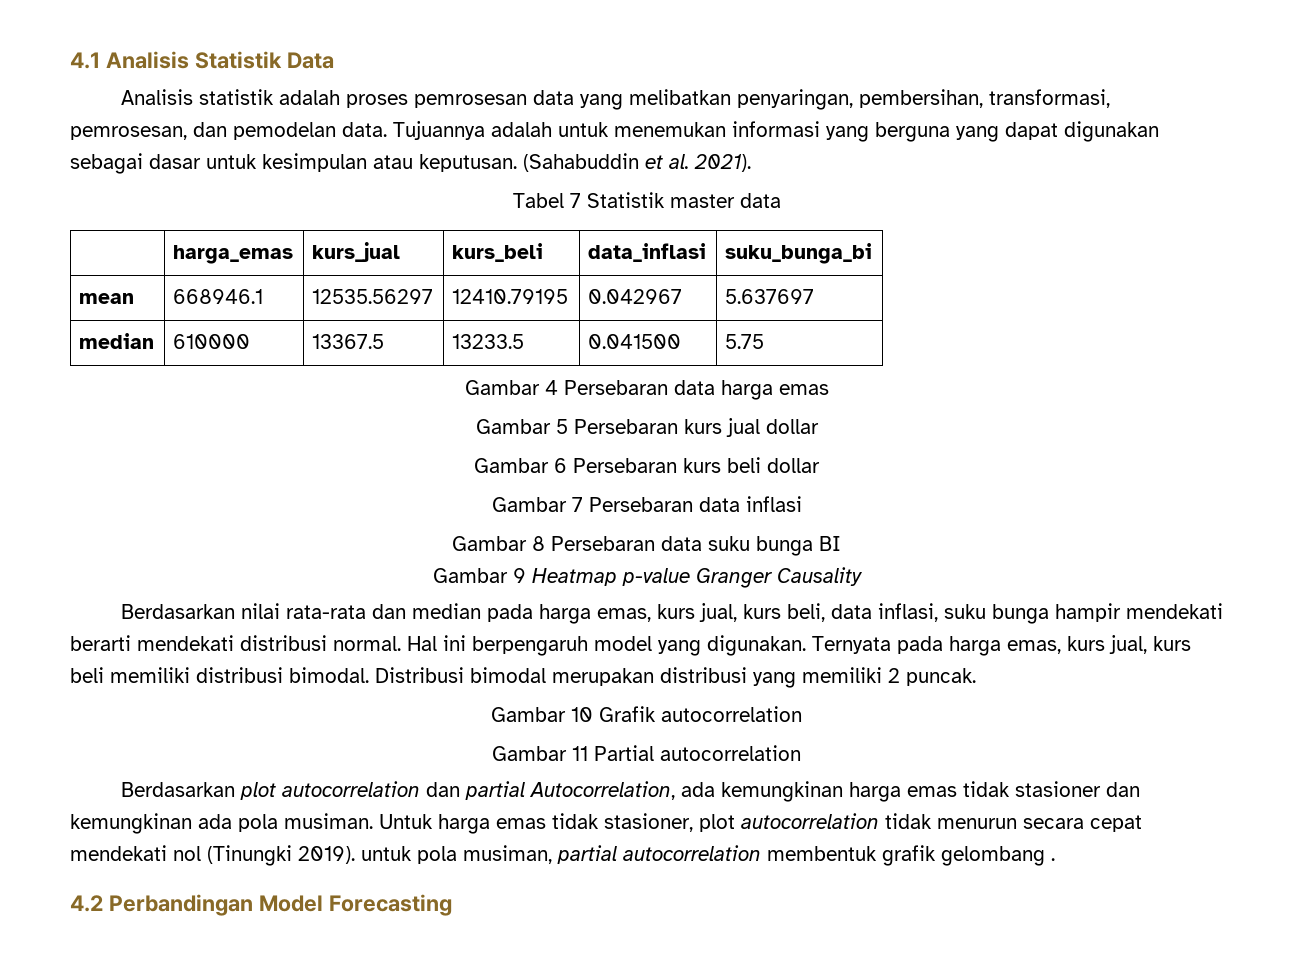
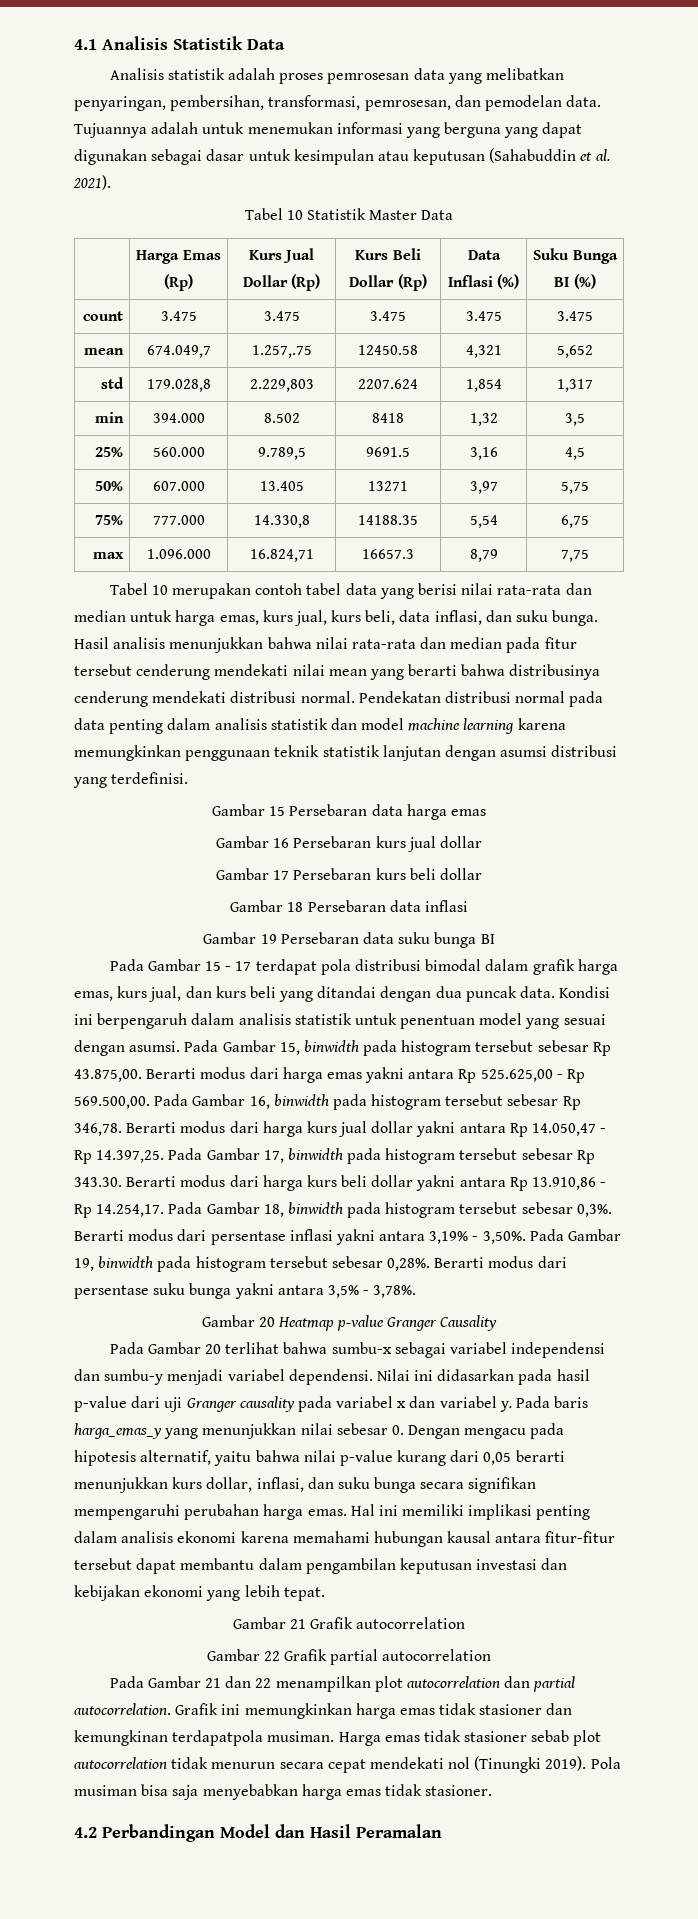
- Tujuannya adalah untuk menemukan informasi yang berguna yang dapat digunakan sebagai dasar untuk kesimpulan atau keputusan. (Sahabuddin et al. 2021).
+ Tujuannya adalah untuk menemukan informasi yang berguna yang dapat digunakan sebagai dasar untuk kesimpulan atau keputusan (Sahabuddin et al. 2021).
- Tabel 7 Statistik master data
- | harga_emas | kurs_jual | kurs_beli | data_inflasi | suku_bunga_bi
- mean | 668946.1 | 12535.56297 | 12410.79195 | 0.042967 | 5.637697
- median | 610000 | 13367.5 | 13233.5 | 0.041500 | 5.75
- Gambar 4 Persebaran data harga emas
- Gambar 5 Persebaran kurs jual dollar
- Gambar 6 Persebaran kurs beli dollar
- Gambar 7 Persebaran data inflasi
- Gambar 8 Persebaran data suku bunga BI
- Gambar 9 Heatmap p-value Granger Causality
- Berdasarkan nilai rata-rata dan median pada harga emas, kurs jual, kurs beli, data inflasi, suku bunga hampir mendekati berarti mendekati distribusi normal. Hal ini berpengaruh model yang digunakan. Ternyata pada harga emas, kurs jual, kurs beli memiliki distribusi bimodal. Distribusi bimodal merupakan distribusi yang memiliki 2 puncak.
- Gambar 10 Grafik autocorrelation
- Gambar 11 Partial autocorrelation
- Berdasarkan plot autocorrelation dan partial Autocorrelation, ada kemungkinan harga emas tidak stasioner dan kemungkinan ada pola musiman. Untuk harga emas tidak stasioner, plot autocorrelation tidak menurun secara cepat mendekati nol (Tinungki 2019). untuk pola musiman, partial autocorrelation membentuk grafik gelombang .
+ Tabel 10 Statistik Master Data
+ | Harga Emas (Rp) | Kurs Jual Dollar (Rp) | Kurs Beli Dollar (Rp) | Data Inflasi (%) | Suku Bunga BI (%)
+ count | 3.475 | 3.475 | 3.475 | 3.475 | 3.475
+ mean | 674.049,7 | 1.257,.75 | 12450.58 | 4,321 | 5,652
+ std | 179.028,8 | 2.229,803 | 2207.624 | 1,854 | 1,317
+ min | 394.000 | 8.502 | 8418 | 1,32 | 3,5
+ 25% | 560.000 | 9.789,5 | 9691.5 | 3,16 | 4,5
+ 50% | 607.000 | 13.405 | 13271 | 3,97 | 5,75
+ 75% | 777.000 | 14.330,8 | 14188.35 | 5,54 | 6,75
+ max | 1.096.000 | 16.824,71 | 16657.3 | 8,79 | 7,75
+ Tabel 10 merupakan contoh tabel data yang berisi nilai rata-rata dan median untuk harga emas, kurs jual, kurs beli, data inflasi, dan suku bunga. Hasil analisis menunjukkan bahwa nilai rata-rata dan median pada fitur tersebut cenderung mendekati nilai mean yang berarti bahwa distribusinya cenderung mendekati distribusi normal. Pendekatan distribusi normal pada data penting dalam analisis statistik dan model machine learning karena memungkinkan penggunaan teknik statistik lanjutan dengan asumsi distribusi yang terdefinisi.
+ Gambar 15 Persebaran data harga emas
+ Gambar 16 Persebaran kurs jual dollar
+ Gambar 17 Persebaran kurs beli dollar
+ Gambar 18 Persebaran data inflasi
+ Gambar 19 Persebaran data suku bunga BI
+ Pada Gambar 15 - 17 terdapat pola distribusi bimodal dalam grafik harga emas, kurs jual, dan kurs beli yang ditandai dengan dua puncak data. Kondisi ini berpengaruh dalam analisis statistik untuk penentuan model yang sesuai dengan asumsi. Pada Gambar 15, binwidth pada histogram tersebut sebesar Rp 43.875,00. Berarti modus dari harga emas yakni antara Rp 525.625,00 - Rp 569.500,00. Pada Gambar 16, binwidth pada histogram tersebut sebesar Rp 346,78. Berarti modus dari harga kurs jual dollar yakni antara Rp 14.050,47 - Rp 14.397,25. Pada Gambar 17, binwidth pada histogram tersebut sebesar Rp 343.30. Berarti modus dari harga kurs beli dollar yakni antara Rp 13.910,86 - Rp 14.254,17. Pada Gambar 18, binwidth pada histogram tersebut sebesar 0,3%. Berarti modus dari persentase inflasi yakni antara 3,19% - 3,50%. Pada Gambar 19, binwidth pada histogram tersebut sebesar 0,28%. Berarti modus dari persentase suku bunga yakni antara 3,5% - 3,78%.
+ Gambar 20 Heatmap p-value Granger Causality
+ Pada Gambar 20 terlihat bahwa sumbu-x sebagai variabel independensi dan sumbu-y menjadi variabel dependensi. Nilai ini didasarkan pada hasil p-value dari uji Granger causality pada variabel x dan variabel y. Pada baris harga_emas_y yang menunjukkan nilai sebesar 0. Dengan mengacu pada hipotesis alternatif, yaitu bahwa nilai p-value kurang dari 0,05 berarti menunjukkan kurs dollar, inflasi, dan suku bunga secara signifikan mempengaruhi perubahan harga emas. Hal ini memiliki implikasi penting dalam analisis ekonomi karena memahami hubungan kausal antara fitur-fitur tersebut dapat membantu dalam pengambilan keputusan investasi dan kebijakan ekonomi yang lebih tepat.
+ Gambar 21 Grafik autocorrelation
+ Gambar 22 Grafik partial autocorrelation
+ Pada Gambar 21 dan 22 menampilkan plot autocorrelation dan partial autocorrelation. Grafik ini memungkinkan harga emas tidak stasioner dan kemungkinan terdapatpola musiman. Harga emas tidak stasioner sebab plot autocorrelation tidak menurun secara cepat mendekati nol (Tinungki 2019). Pola musiman bisa saja menyebabkan harga emas tidak stasioner.
- 4.2 Perbandingan Model Forecasting
+ 4.2 Perbandingan Model dan Hasil Peramalan

